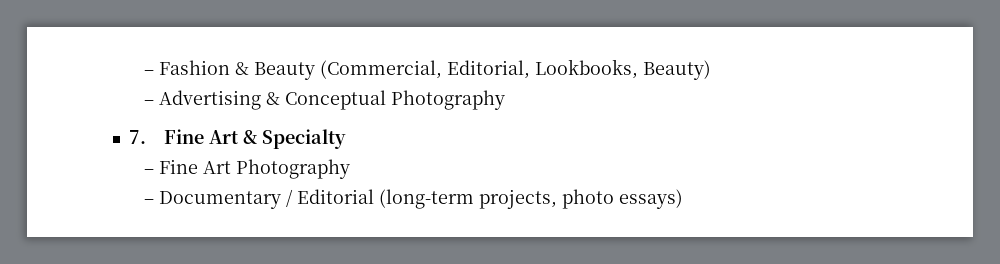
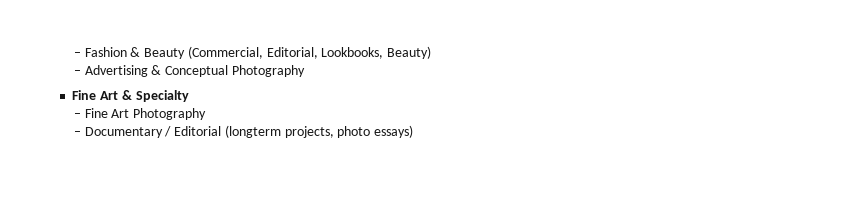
- 7. Fine Art & Specialty
+ Fine Art & Specialty
- – Documentary / Editorial (long-term projects, photo essays)
+ – Documentary / Editorial (longterm projects, photo essays)

